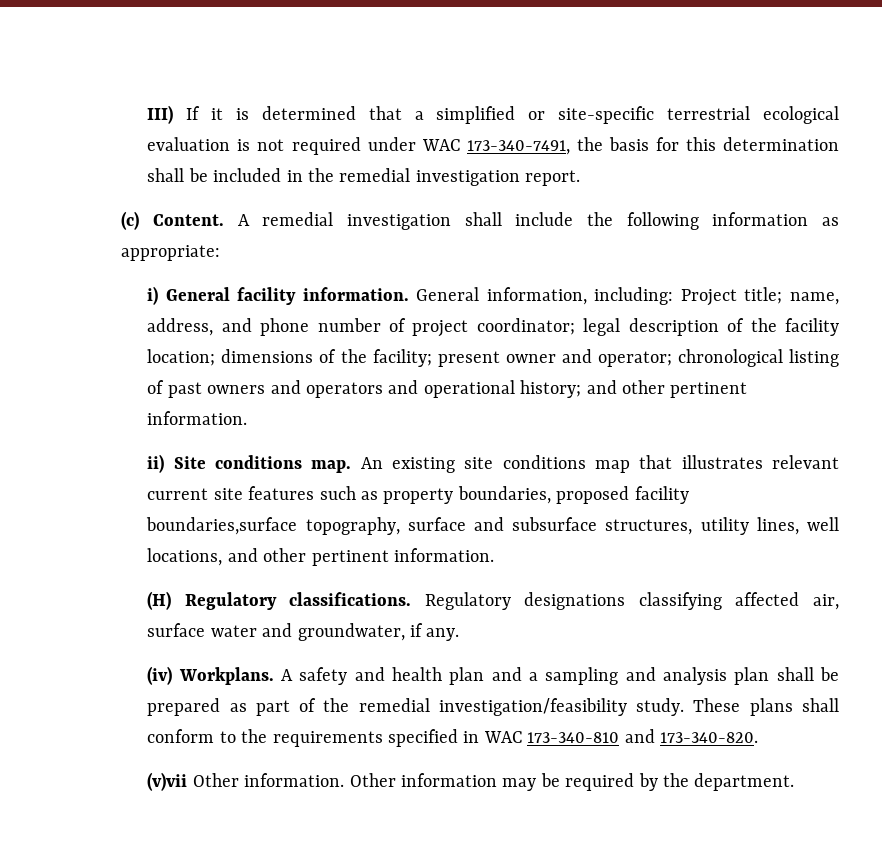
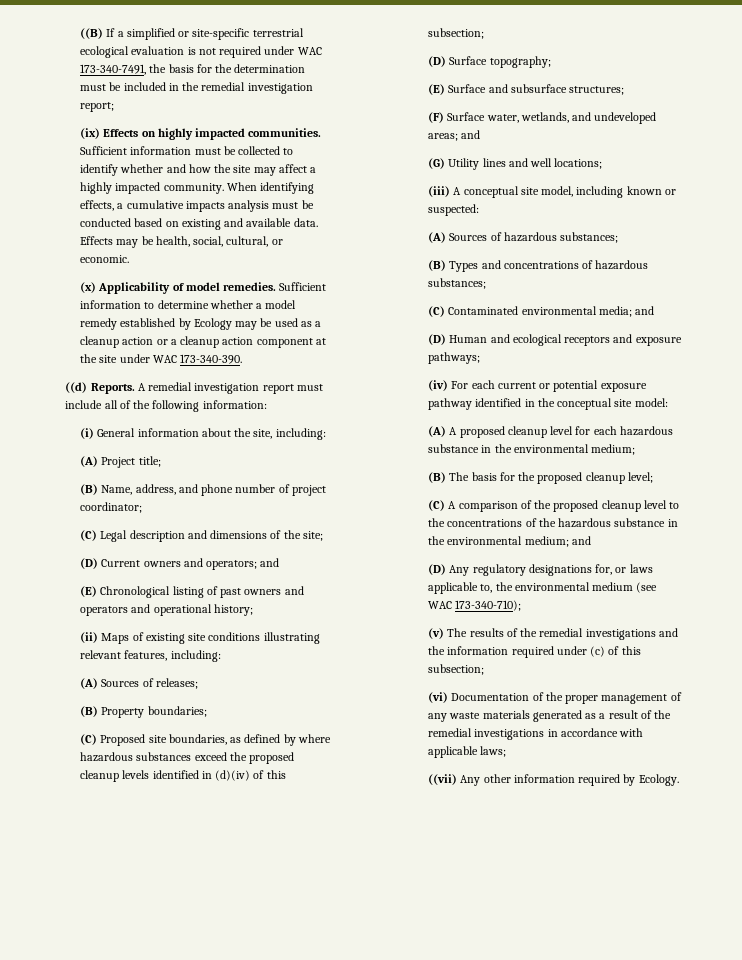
- III) If it is determined that a simplified or site-specific terrestrial ecological evaluation is not required under WAC 173-340-7491, the basis for this determination shall be included in the remedial investigation report.
- (c) Content. A remedial investigation shall include the following information as appropriate:
- i) General facility information. General information, including: Project title; name, address, and phone number of project coordinator; legal description of the facility location; dimensions of the facility; present owner and operator; chronological listing of past owners and operators and operational history; and other pertinent information.
- ii) Site conditions map. An existing site conditions map that illustrates relevant current site features such as property boundaries, proposed facility boundaries,surface topography, surface and subsurface structures, utility lines, well locations, and other pertinent information.
- (H) Regulatory classifications. Regulatory designations classifying affected air, surface water and groundwater, if any.
- (iv) Workplans. A safety and health plan and a sampling and analysis plan shall be prepared as part of the remedial investigation/feasibility study. These plans shall conform to the requirements specified in WAC 173-340-810 and 173-340-820.
- (v)vii Other information. Other information may be required by the department.
+ ((B) If a simplified or site-specific terrestrial ecological evaluation is not required under WAC 173-340-7491, the basis for the determination must be included in the remedial investigation report;
+ (ix) Effects on highly impacted communities. Sufficient information must be collected to identify whether and how the site may affect a highly impacted community. When identifying effects, a cumulative impacts analysis must be conducted based on existing and available data. Effects may be health, social, cultural, or economic.
+ (x) Applicability of model remedies. Sufficient information to determine whether a model remedy established by Ecology may be used as a cleanup action or a cleanup action component at the site under WAC 173-340-390.
+ ((d) Reports. A remedial investigation report must include all of the following information:
+ (i) General information about the site, including:
+ (A) Project title;
+ (B) Name, address, and phone number of project coordinator;
+ (C) Legal description and dimensions of the site;
+ (D) Current owners and operators; and
+ (E) Chronological listing of past owners and operators and operational history;
+ (ii) Maps of existing site conditions illustrating relevant features, including:
+ (A) Sources of releases;
+ (B) Property boundaries;
+ (C) Proposed site boundaries, as defined by where hazardous substances exceed the proposed cleanup levels identified in (d)(iv) of this subsection;
+ (D) Surface topography;
+ (E) Surface and subsurface structures;
+ (F) Surface water, wetlands, and undeveloped areas; and
+ (G) Utility lines and well locations;
+ (iii) A conceptual site model, including known or suspected:
+ (A) Sources of hazardous substances;
+ (B) Types and concentrations of hazardous substances;
+ (C) Contaminated environmental media; and
+ (D) Human and ecological receptors and exposure pathways;
+ (iv) For each current or potential exposure pathway identified in the conceptual site model:
+ (A) A proposed cleanup level for each hazardous substance in the environmental medium;
+ (B) The basis for the proposed cleanup level;
+ (C) A comparison of the proposed cleanup level to the concentrations of the hazardous substance in the environmental medium; and
+ (D) Any regulatory designations for, or laws applicable to, the environmental medium (see WAC 173-340-710);
+ (v) The results of the remedial investigations and the information required under (c) of this subsection;
+ (vi) Documentation of the proper management of any waste materials generated as a result of the remedial investigations in accordance with applicable laws;
+ ((vii) Any other information required by Ecology.

